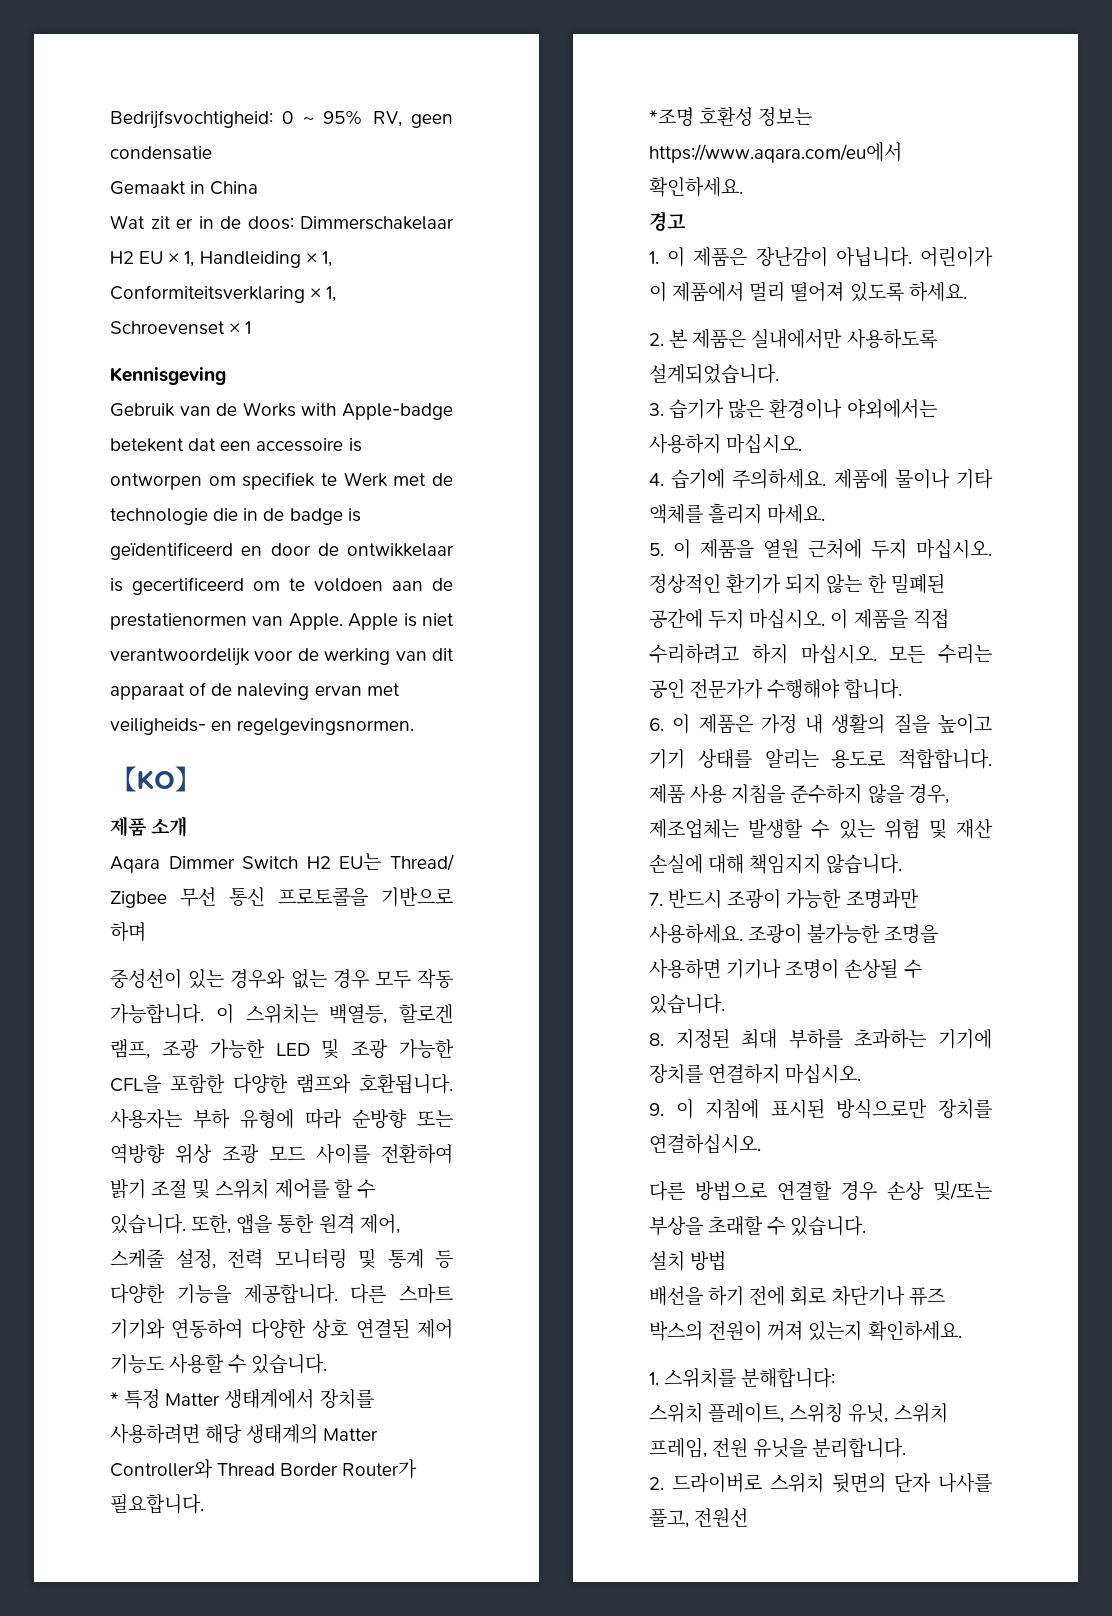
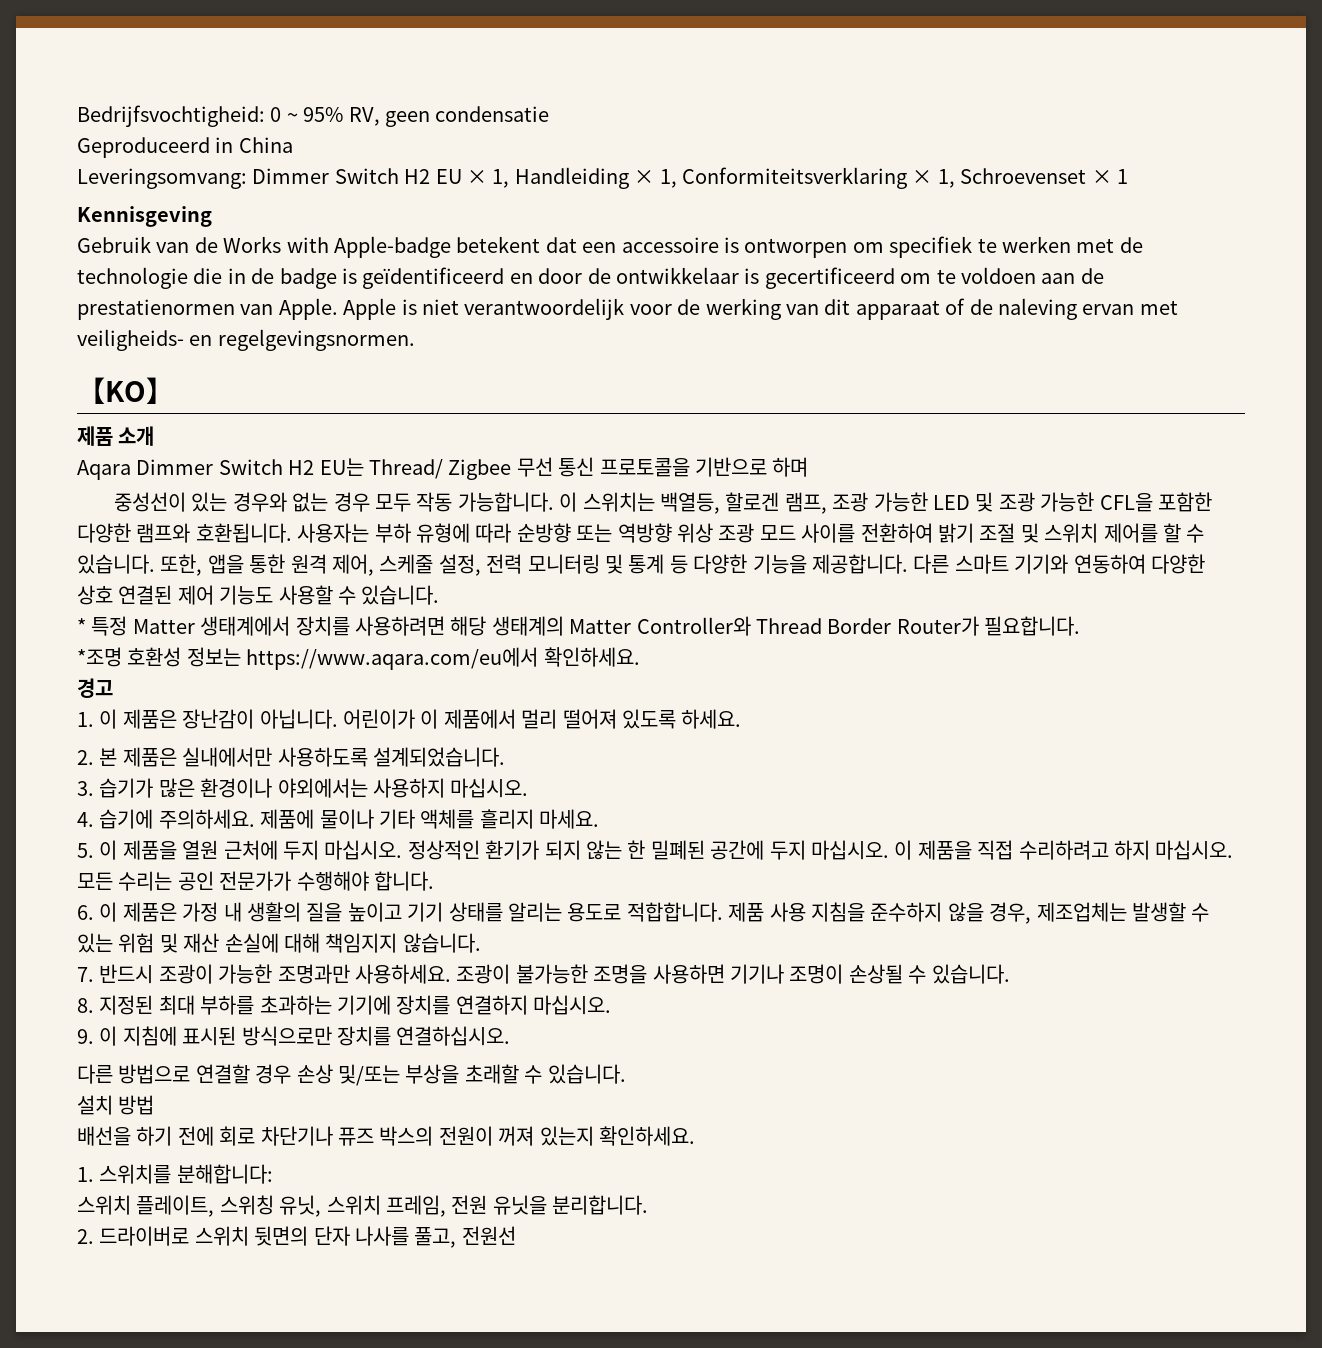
- Gemaakt in China
+ Geproduceerd in China
- Wat zit er in de doos: Dimmerschakelaar H2 EU × 1, Handleiding × 1, Conformiteitsverklaring × 1, Schroevenset × 1
+ Leveringsomvang: Dimmer Switch H2 EU × 1, Handleiding × 1, Conformiteitsverklaring × 1, Schroevenset × 1
- Gebruik van de Works with Apple-badge betekent dat een accessoire is ontworpen om specifiek te Werk met de technologie die in de badge is geïdentificeerd en door de ontwikkelaar is gecertificeerd om te voldoen aan de prestatienormen van Apple.
+ Gebruik van de Works with Apple-badge betekent dat een accessoire is ontworpen om specifiek te werken met de technologie die in de badge is geïdentificeerd en door de ontwikkelaar is gecertificeerd om te voldoen aan de prestatienormen van Apple.

